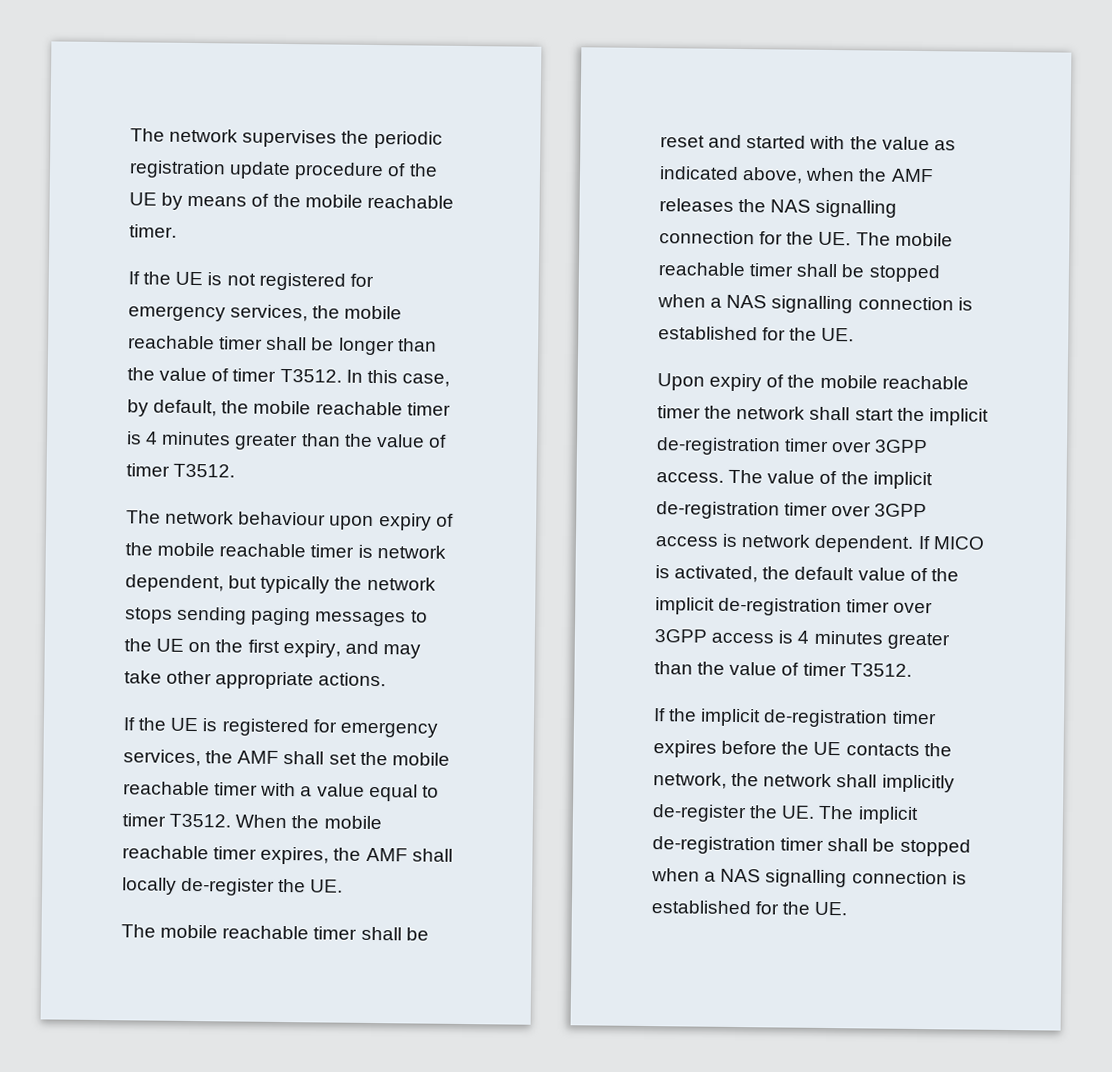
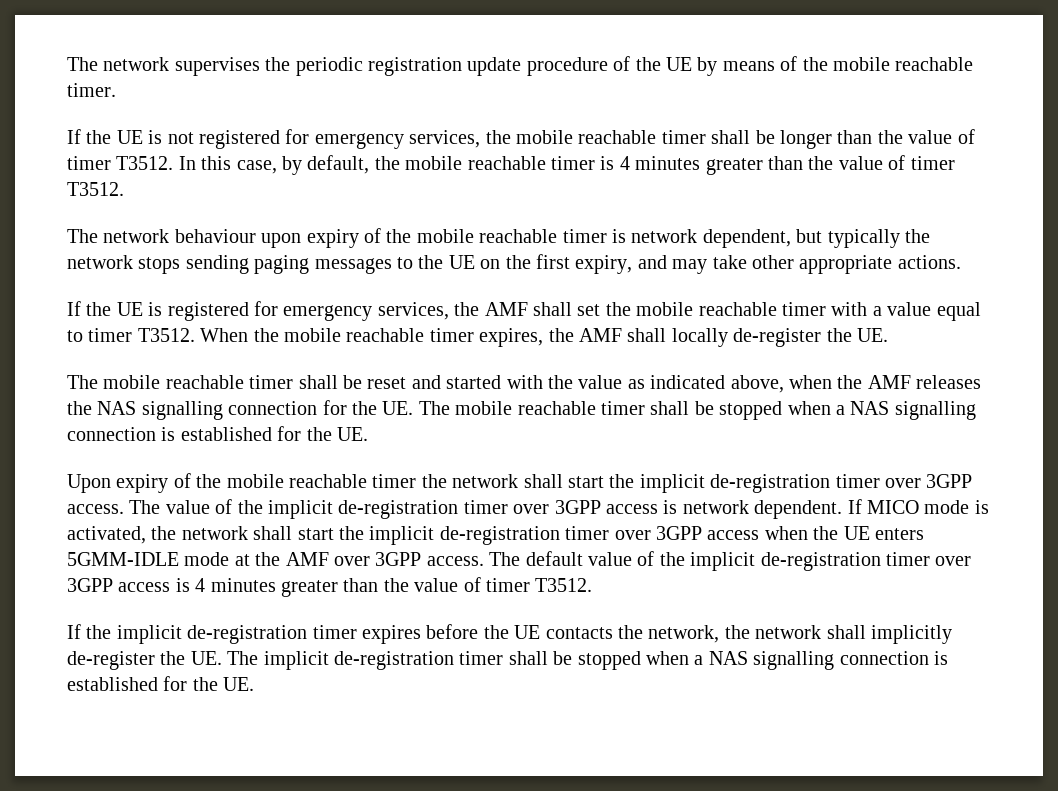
- If MICO is activated, the default value of the implicit de-registration timer over 3GPP access is 4 minutes greater than the value of timer T3512.
+ If MICO mode is activated, the network shall start the implicit de-registration timer over 3GPP access when the UE enters 5GMM-IDLE mode at the AMF over 3GPP access. The default value of the implicit de-registration timer over 3GPP access is 4 minutes greater than the value of timer T3512.

